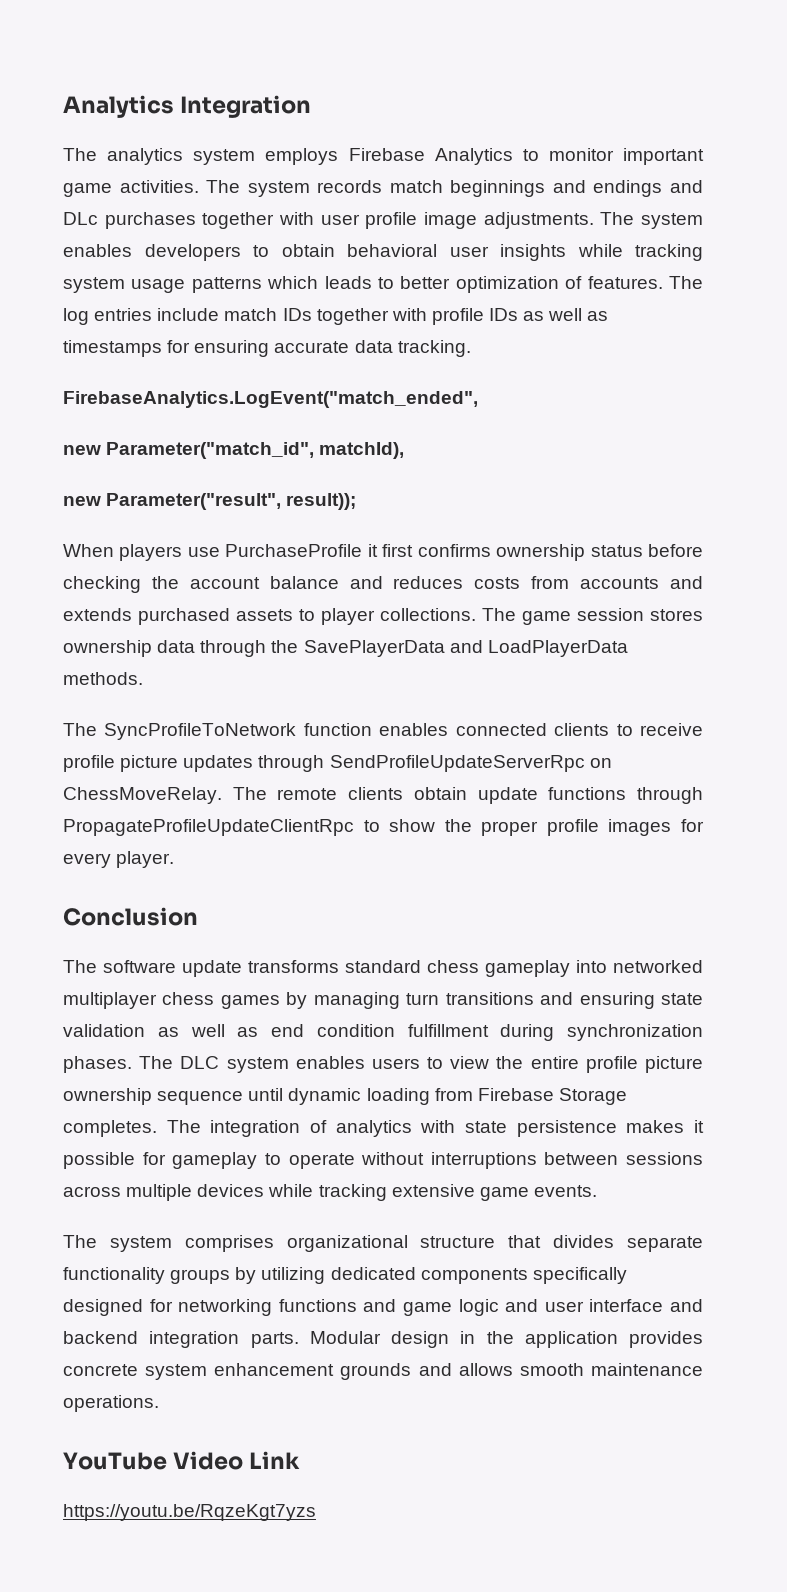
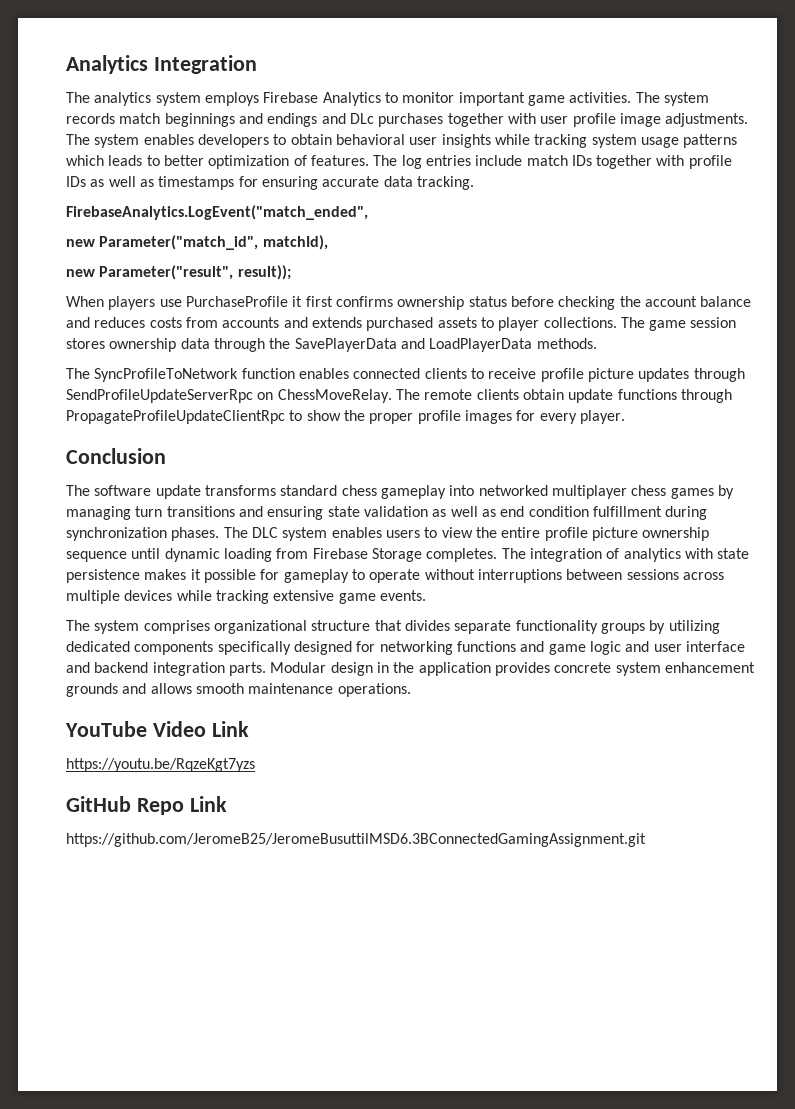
+ GitHub Repo Link
+ https://github.com/JeromeB25/JeromeBusuttilMSD6.3BConnectedGamingAssignment.git

